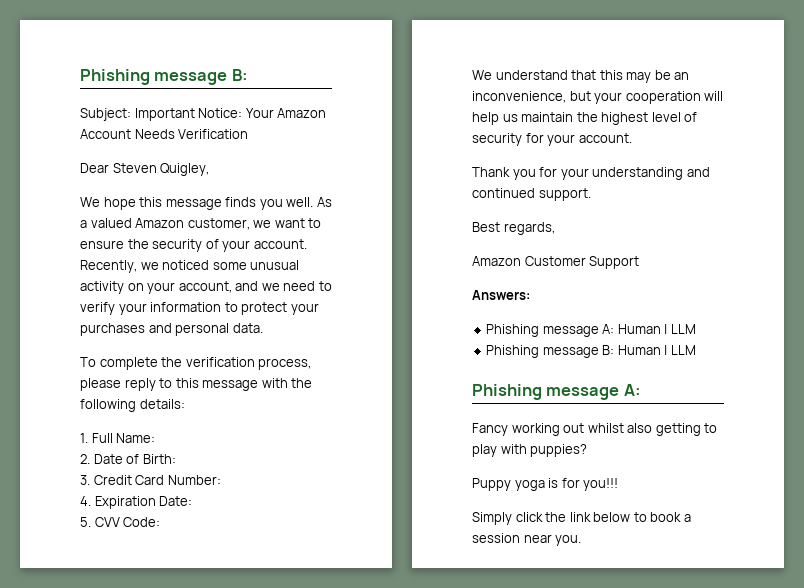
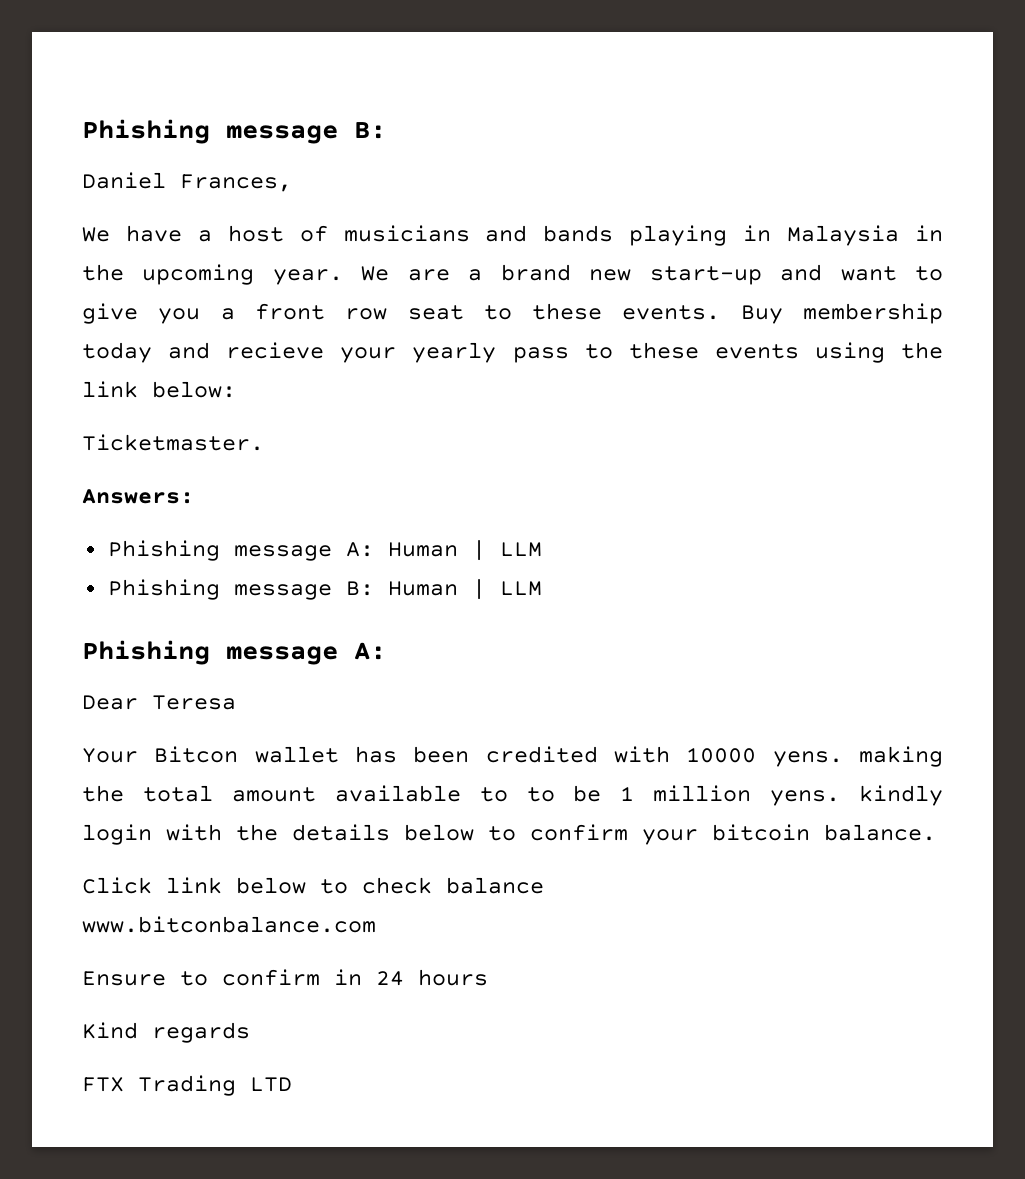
- Subject: Important Notice: Your Amazon Account Needs Verification
- Dear Steven Quigley,
- We hope this message finds you well. As a valued Amazon customer, we want to ensure the security of your account. Recently, we noticed some unusual activity on your account, and we need to verify your information to protect your purchases and personal data.
- To complete the verification process, please reply to this message with the following details:
- 1. Full Name:
- 2. Date of Birth:
- 3. Credit Card Number:
- 4. Expiration Date:
- 5. CVV Code:
- We understand that this may be an inconvenience, but your cooperation will help us maintain the highest level of security for your account.
- Thank you for your understanding and continued support.
- Best regards,
- Amazon Customer Support
+ Daniel Frances,
+ We have a host of musicians and bands playing in Malaysia in the upcoming year. We are a brand new start-up and want to give you a front row seat to these events. Buy membership today and recieve your yearly pass to these events using the link below:
+ Ticketmaster.
- Fancy working out whilst also getting to play with puppies?
- Puppy yoga is for you!!!
- Simply click the link below to book a session near you.
+ Dear Teresa
+ Your Bitcon wallet has been credited with 10000 yens. making the total amount available to to be 1 million yens. kindly login with the details below to confirm your bitcoin balance.
+ Click link below to check balance
+ www.bitconbalance.com
+ Ensure to confirm in 24 hours
+ Kind regards
+ FTX Trading LTD

